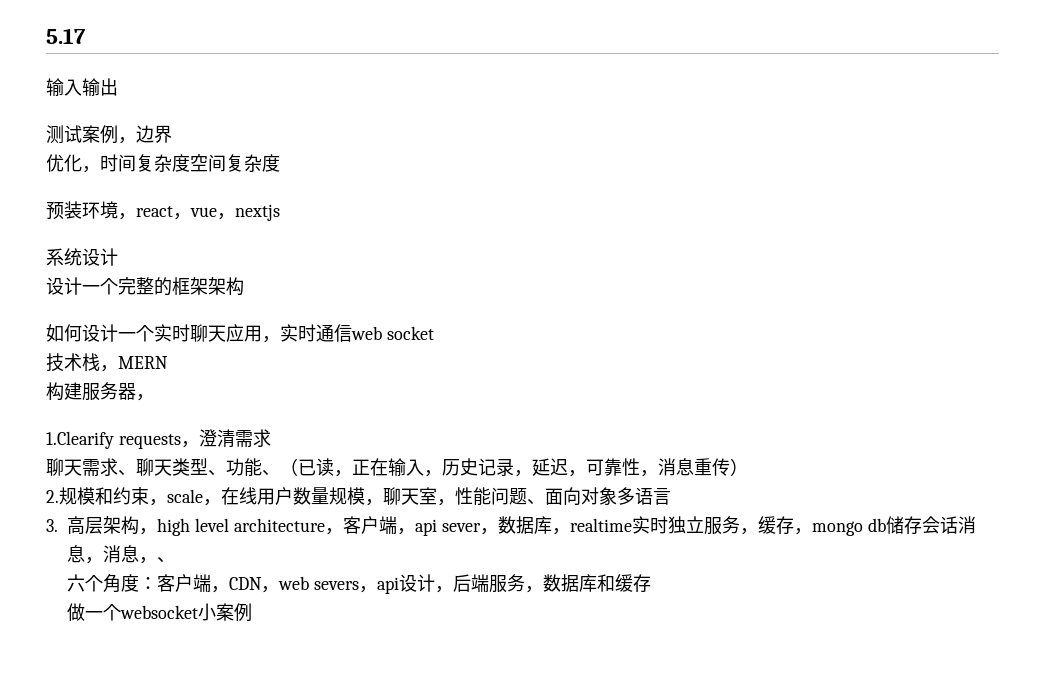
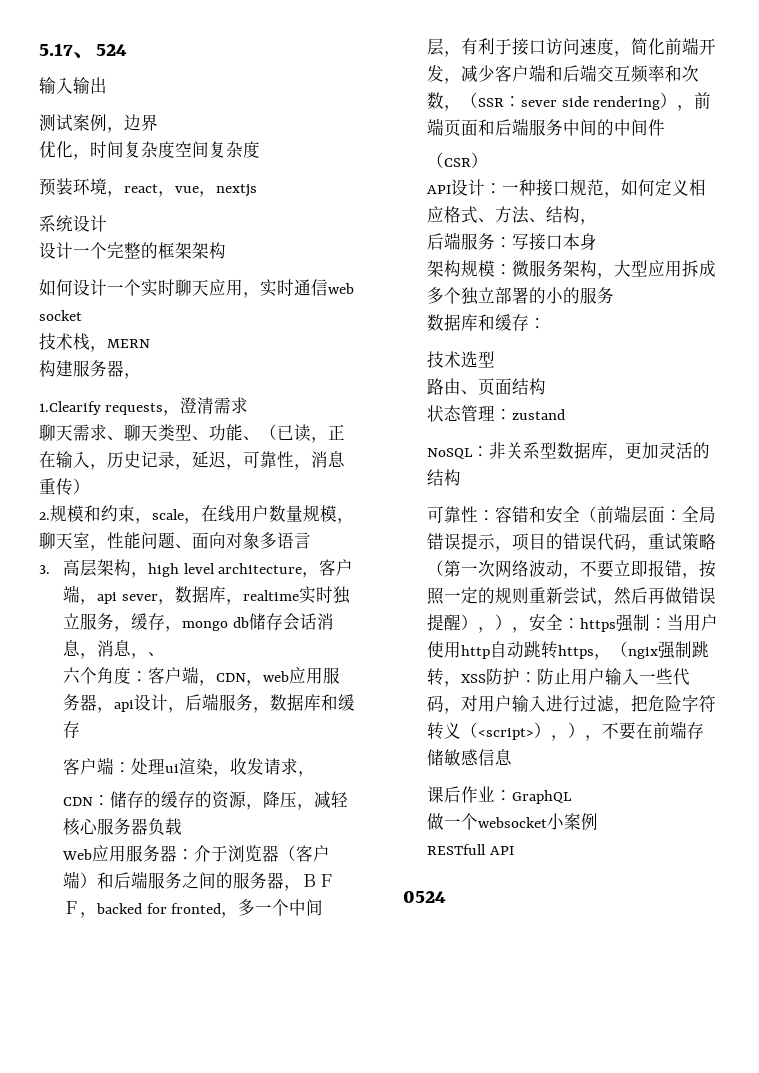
- 5.17
+ 5.17、524
- 六个角度：客户端，CDN，web severs，api设计，后端服务，数据库和缓存
+ 六个角度：客户端，CDN，web应用服务器，api设计，后端服务，数据库和缓存
+ 客户端：处理ui渲染，收发请求，
+ CDN：储存的缓存的资源，降压，减轻核心服务器负载
+ Web应用服务器：介于浏览器（客户端）和后端服务之间的服务器，ＢＦＦ，backed for fronted，多一个中间层，有利于接口访问速度，简化前端开发，减少客户端和后端交互频率和次数，（SSR：sever side rendering），前端页面和后端服务中间的中间件
+ （CSR）
+ API设计：一种接口规范，如何定义相应格式、方法、结构，
+ 后端服务：写接口本身
+ 架构规模：微服务架构，大型应用拆成多个独立部署的小的服务
+ 数据库和缓存：
+ 技术选型
+ 路由、页面结构
+ 状态管理：zustand
+ NoSQL：非关系型数据库，更加灵活的结构
+ 可靠性：容错和安全（前端层面：全局错误提示，项目的错误代码，重试策略（第一次网络波动，不要立即报错，按照一定的规则重新尝试，然后再做错误提醒），），安全：https强制：当用户使用http自动跳转https，（ngix强制跳转，XSS防护：防止用户输入一些代码，对用户输入进行过滤，把危险字符转义（<script>），），不要在前端存储敏感信息
+ 课后作业：GraphQL
+ RESTfull API
+ 0524

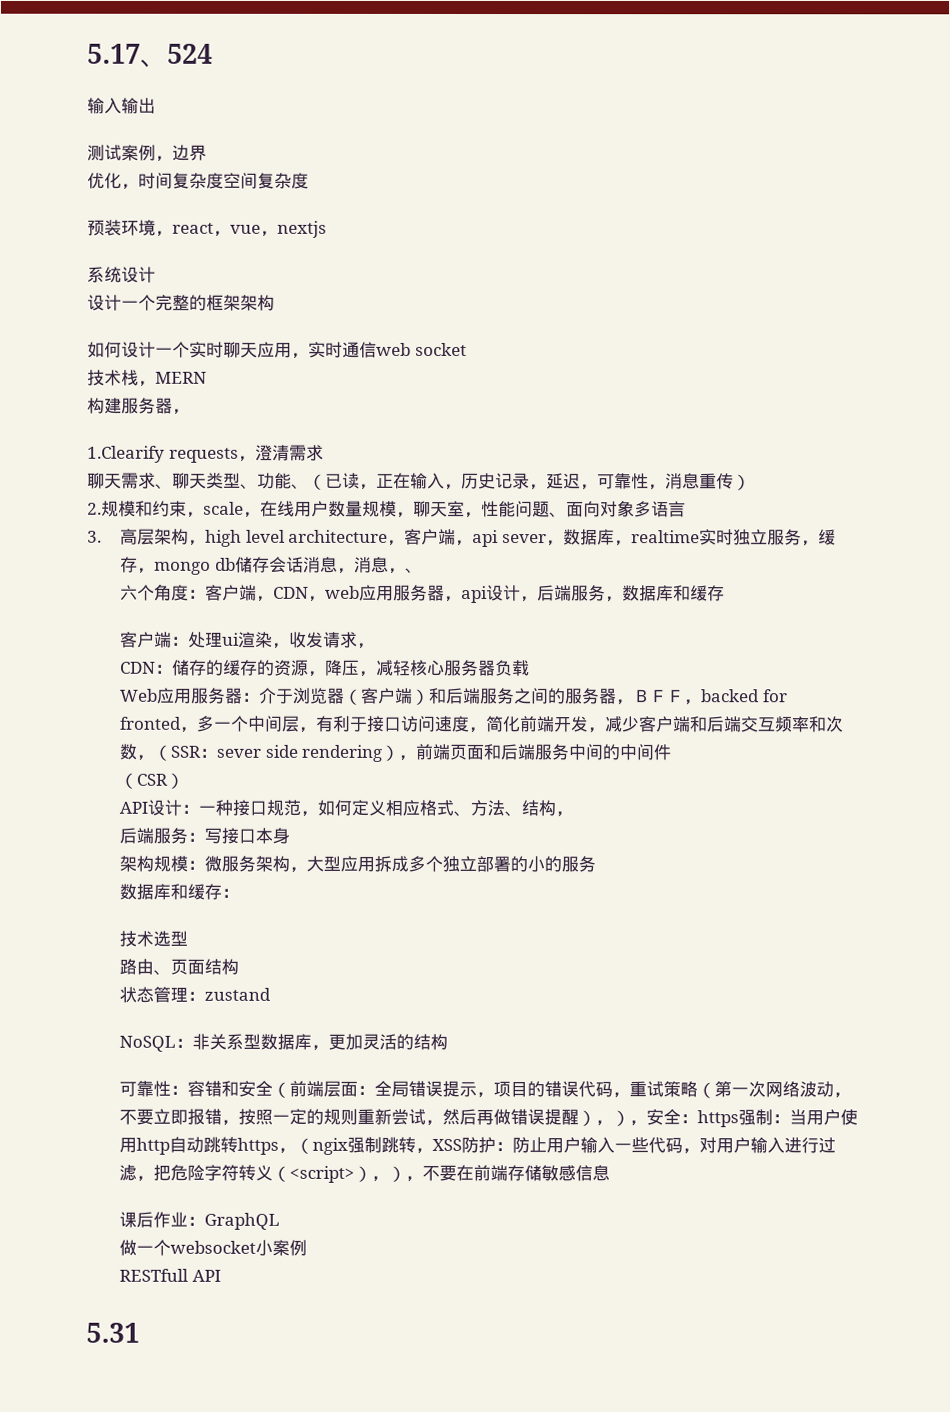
- 0524
+ 5.31

